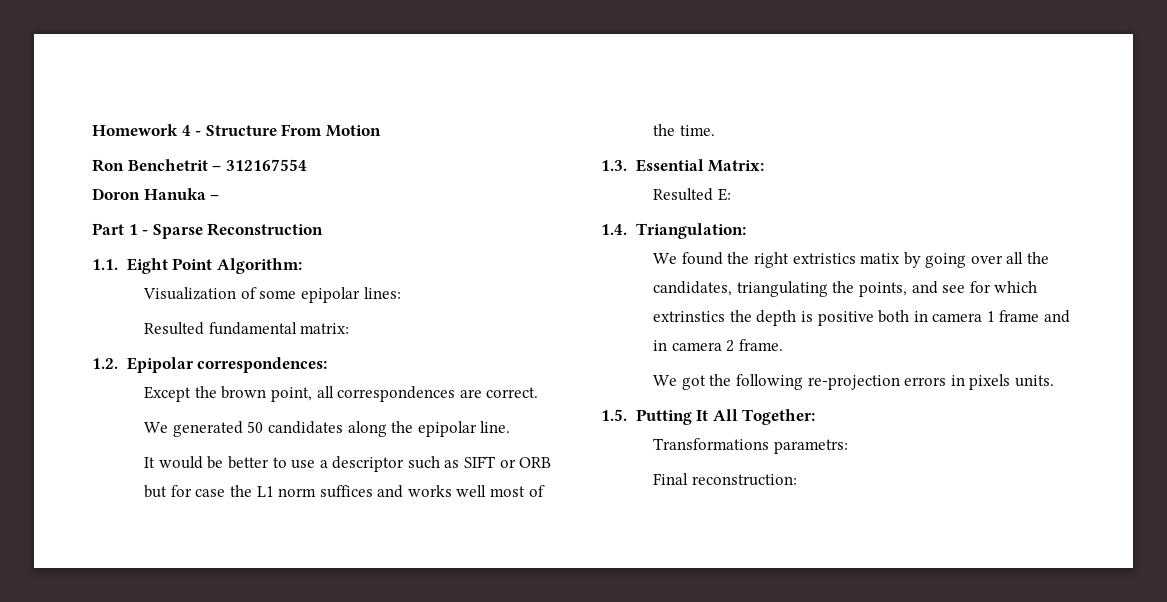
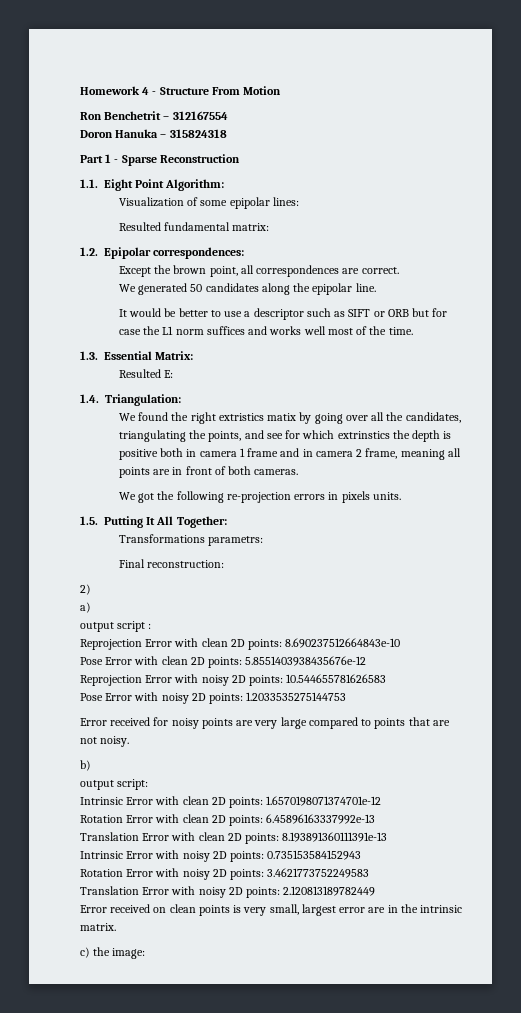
- Doron Hanuka –
+ Doron Hanuka – 315824318
- We found the right extristics matix by going over all the candidates, triangulating the points, and see for which extrinstics the depth is positive both in camera 1 frame and in camera 2 frame.
+ We found the right extristics matix by going over all the candidates, triangulating the points, and see for which extrinstics the depth is positive both in camera 1 frame and in camera 2 frame, meaning all points are in front of both cameras.
+ 2)
+ a)
+ output script :
+ Reprojection Error with clean 2D points: 8.690237512664843e-10
+ Pose Error with clean 2D points: 5.8551403938435676e-12
+ Reprojection Error with noisy 2D points: 10.544655781626583
+ Pose Error with noisy 2D points: 1.2033535275144753
+ Error received for noisy points are very large compared to points that are not noisy.
+ b)
+ output script:
+ Intrinsic Error with clean 2D points: 1.6570198071374701e-12
+ Rotation Error with clean 2D points: 6.45896163337992e-13
+ Translation Error with clean 2D points: 8.193891360111391e-13
+ Intrinsic Error with noisy 2D points: 0.735153584152943
+ Rotation Error with noisy 2D points: 3.4621773752249583
+ Translation Error with noisy 2D points: 2.120813189782449
+ Error received on clean points is very small, largest error are in the intrinsic matrix.
+ c) the image:

